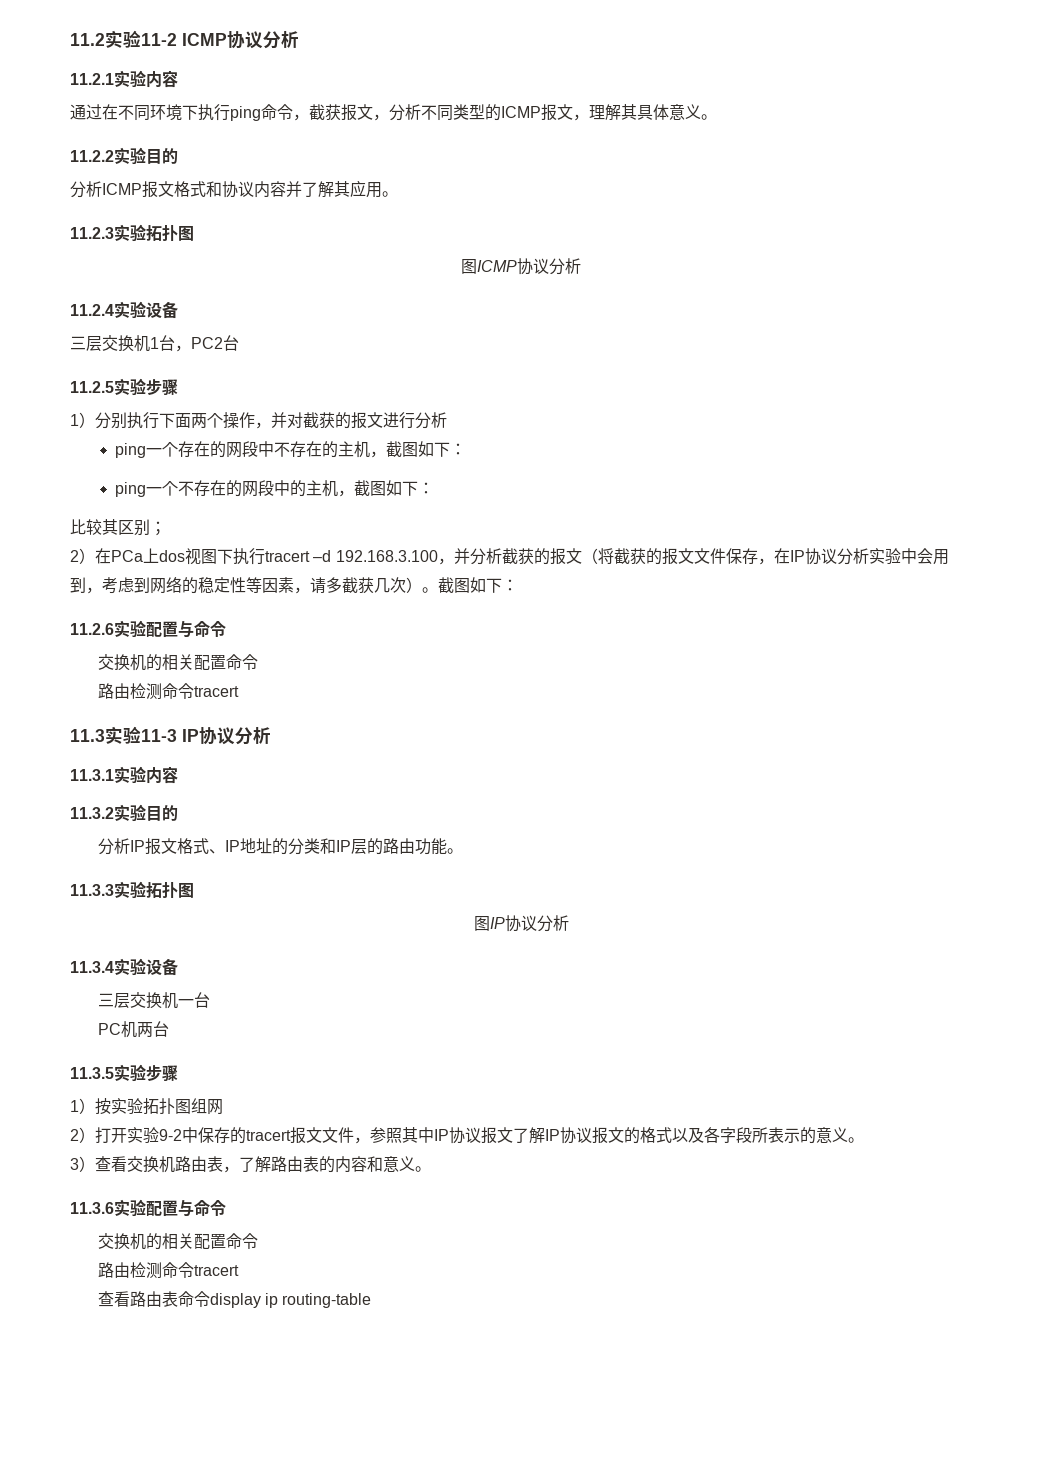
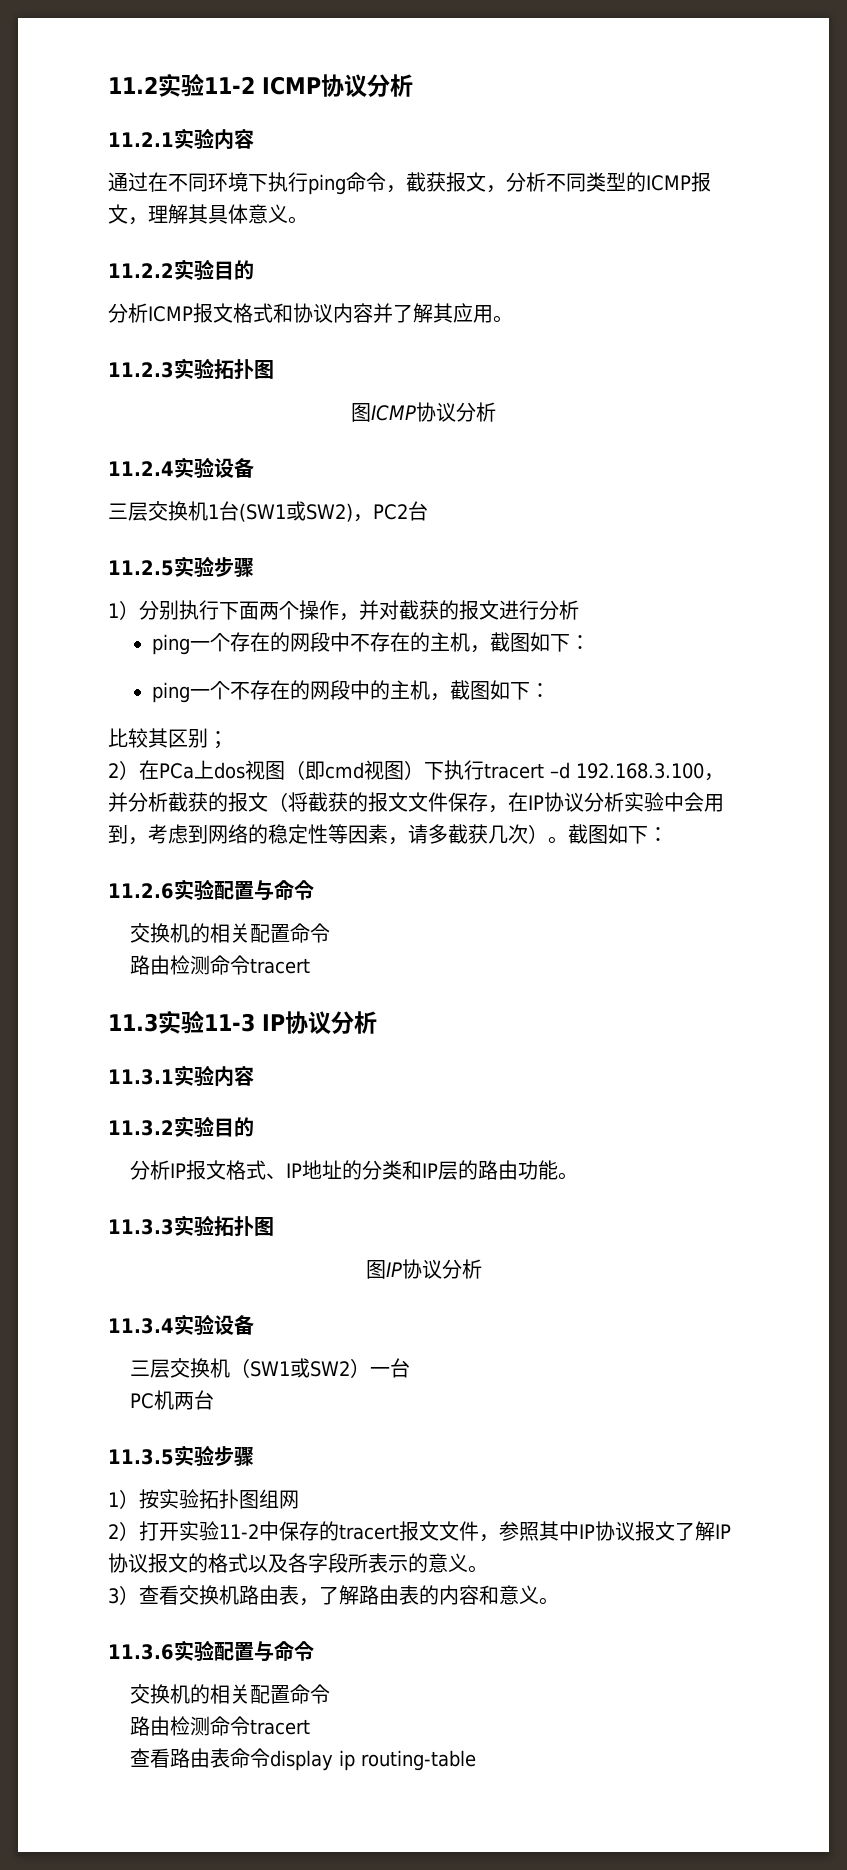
- 三层交换机1台，PC2台
+ 三层交换机1台(SW1或SW2)，PC2台
- 2）在PCa上dos视图下执行tracert –d 192.168.3.100，并分析截获的报文（将截获的报文文件保存，在IP协议分析实验中会用到，考虑到网络的稳定性等因素，请多截获几次）。
+ 2）在PCa上dos视图（即cmd视图）下执行tracert –d 192.168.3.100，并分析截获的报文（将截获的报文文件保存，在IP协议分析实验中会用到，考虑到网络的稳定性等因素，请多截获几次）。
- 三层交换机一台
+ 三层交换机（SW1或SW2）一台
- 2）打开实验9-2中保存的tracert报文文件，参照其中IP协议报文了解IP协议报文的格式以及各字段所表示的意义。
+ 2）打开实验11-2中保存的tracert报文文件，参照其中IP协议报文了解IP协议报文的格式以及各字段所表示的意义。

